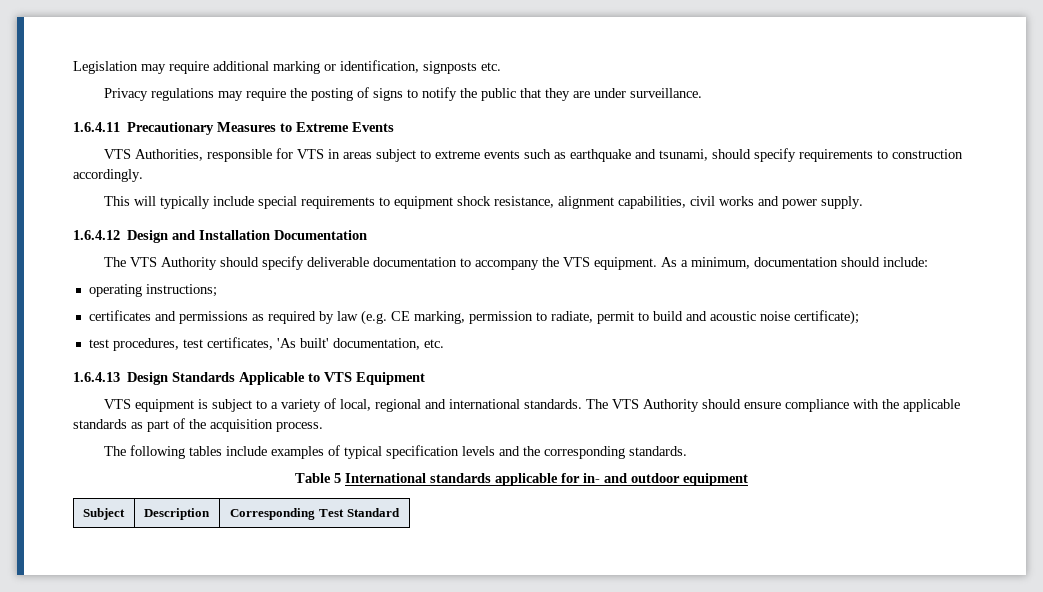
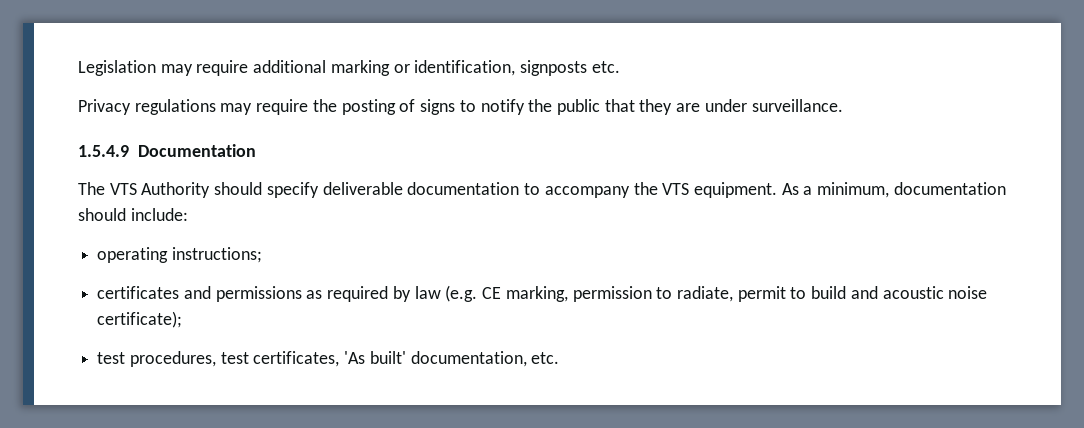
- 1.6.4.11 Precautionary Measures to Extreme Events
- VTS Authorities, responsible for VTS in areas subject to extreme events such as earthquake and tsunami, should specify requirements to construction accordingly.
- This will typically include special requirements to equipment shock resistance, alignment capabilities, civil works and power supply.
- 1.6.4.12 Design and Installation Documentation
+ 1.5.4.9 Documentation
- 1.6.4.13 Design Standards Applicable to VTS Equipment
- VTS equipment is subject to a variety of local, regional and international standards. The VTS Authority should ensure compliance with the applicable standards as part of the acquisition process.
- The following tables include examples of typical specification levels and the corresponding standards.
- Table 5 International standards applicable for in- and outdoor equipment
- Subject | Description | Corresponding Test Standard

